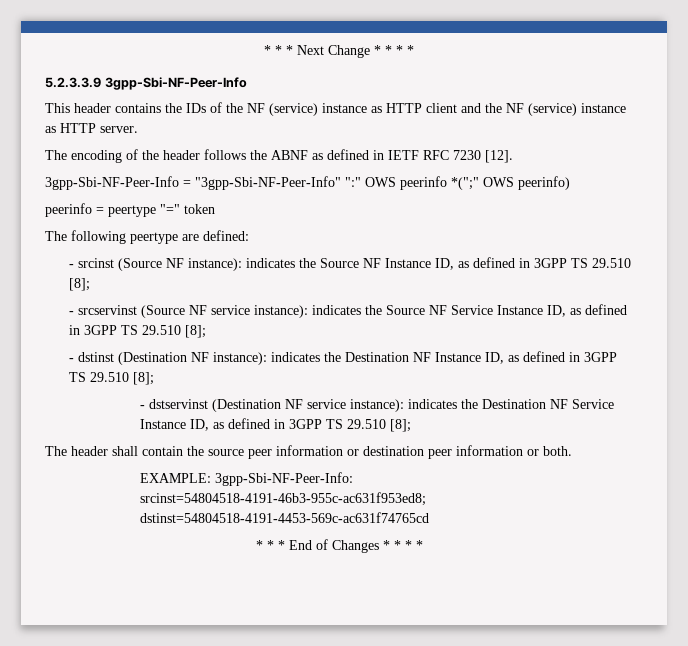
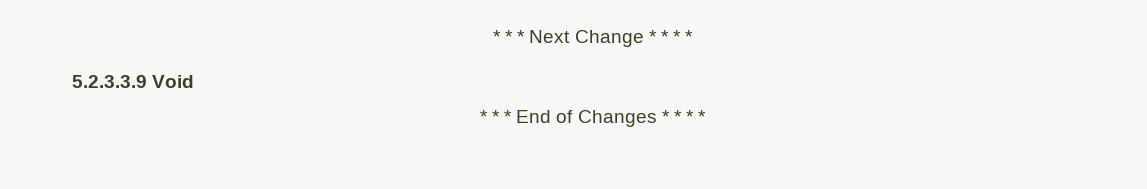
- 5.2.3.3.9 3gpp-Sbi-NF-Peer-Info
- This header contains the IDs of the NF (service) instance as HTTP client and the NF (service) instance as HTTP server.
- The encoding of the header follows the ABNF as defined in IETF RFC 7230 [12].
- 3gpp-Sbi-NF-Peer-Info = "3gpp-Sbi-NF-Peer-Info" ":" OWS peerinfo *(";" OWS peerinfo)
- peerinfo = peertype "=" token
- The following peertype are defined:
- - srcinst (Source NF instance): indicates the Source NF Instance ID, as defined in 3GPP TS 29.510 [8];
- - srcservinst (Source NF service instance): indicates the Source NF Service Instance ID, as defined in 3GPP TS 29.510 [8];
- - dstinst (Destination NF instance): indicates the Destination NF Instance ID, as defined in 3GPP TS 29.510 [8];
- - dstservinst (Destination NF service instance): indicates the Destination NF Service Instance ID, as defined in 3GPP TS 29.510 [8];
- The header shall contain the source peer information or destination peer information or both.
- EXAMPLE: 3gpp-Sbi-NF-Peer-Info: srcinst=54804518-4191-46b3-955c-ac631f953ed8; dstinst=54804518-4191-4453-569c-ac631f74765cd
+ 5.2.3.3.9 Void

